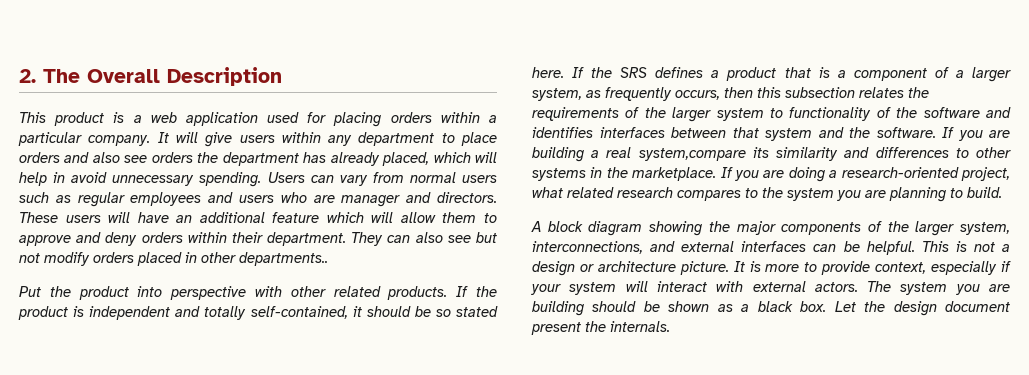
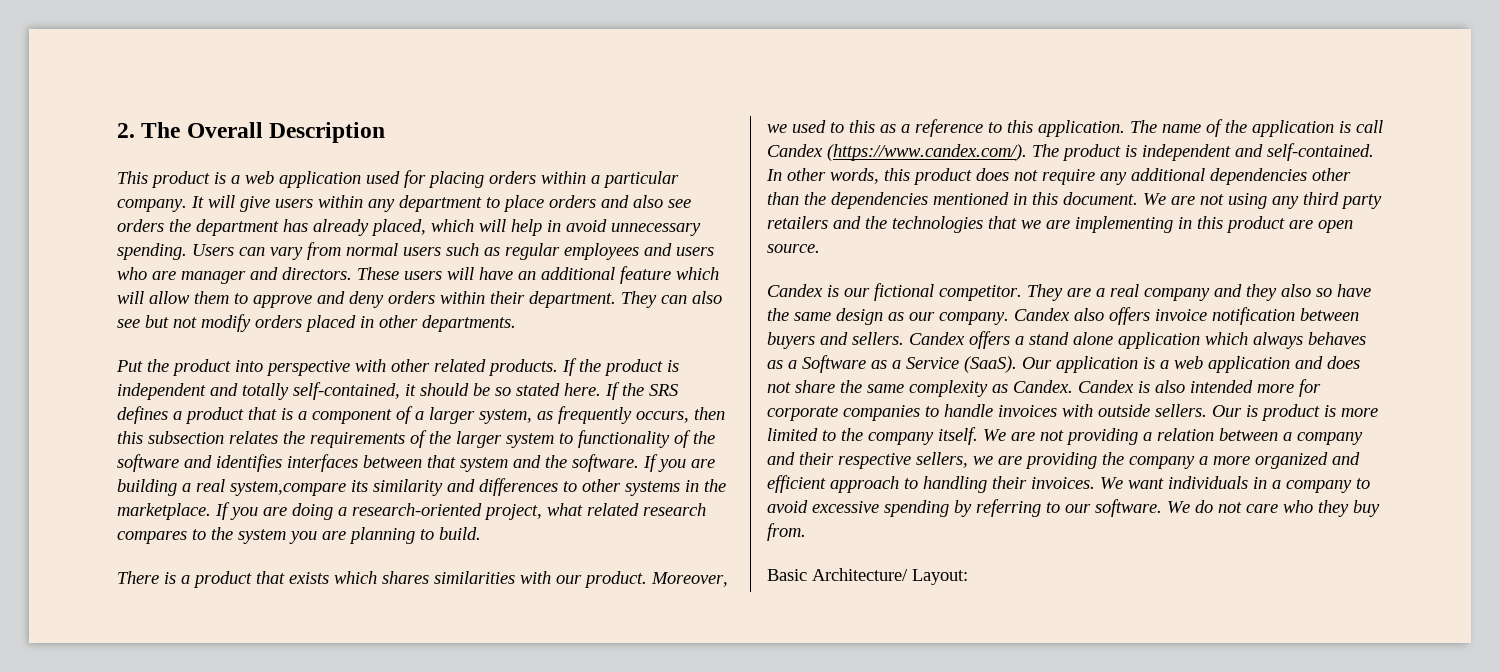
- They can also see but not modify orders placed in other departments..
+ They can also see but not modify orders placed in other departments.
- A block diagram showing the major components of the larger system, interconnections, and external interfaces can be helpful. This is not a design or architecture picture. It is more to provide context, especially if your system will interact with external actors. The system you are building should be shown as a black box. Let the design document present the internals.
+ There is a product that exists which shares similarities with our product. Moreover, we used to this as a reference to this application. The name of the application is call Candex (https://www.candex.com/). The product is independent and self-contained. In other words, this product does not require any additional dependencies other than the dependencies mentioned in this document. We are not using any third party retailers and the technologies that we are implementing in this product are open source.
+ Candex is our fictional competitor. They are a real company and they also so have the same design as our company. Candex also offers invoice notification between buyers and sellers. Candex offers a stand alone application which always behaves as a Software as a Service (SaaS). Our application is a web application and does not share the same complexity as Candex. Candex is also intended more for corporate companies to handle invoices with outside sellers. Our is product is more limited to the company itself. We are not providing a relation between a company and their respective sellers, we are providing the company a more organized and efficient approach to handling their invoices. We want individuals in a company to avoid excessive spending by referring to our software. We do not care who they buy from.
+ Basic Architecture/ Layout:

